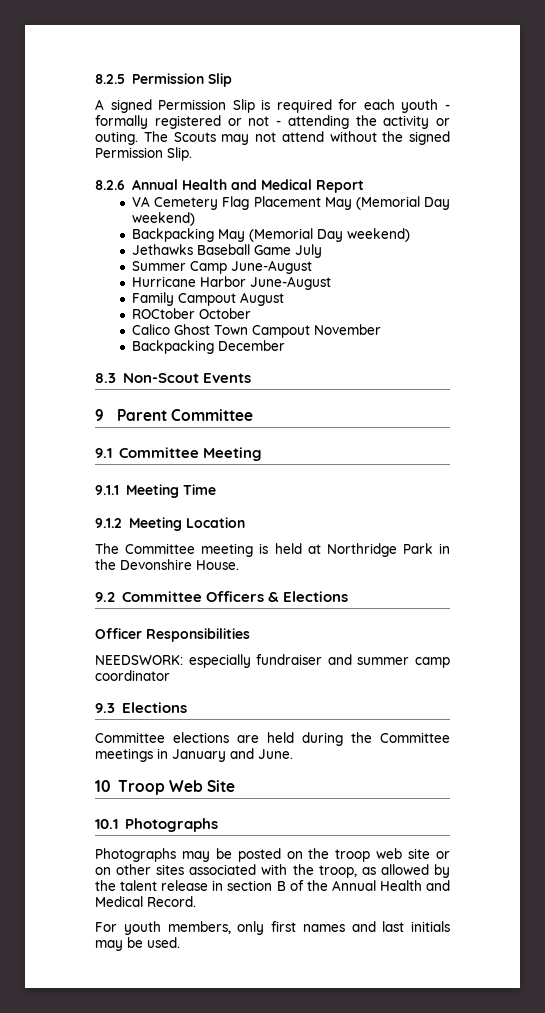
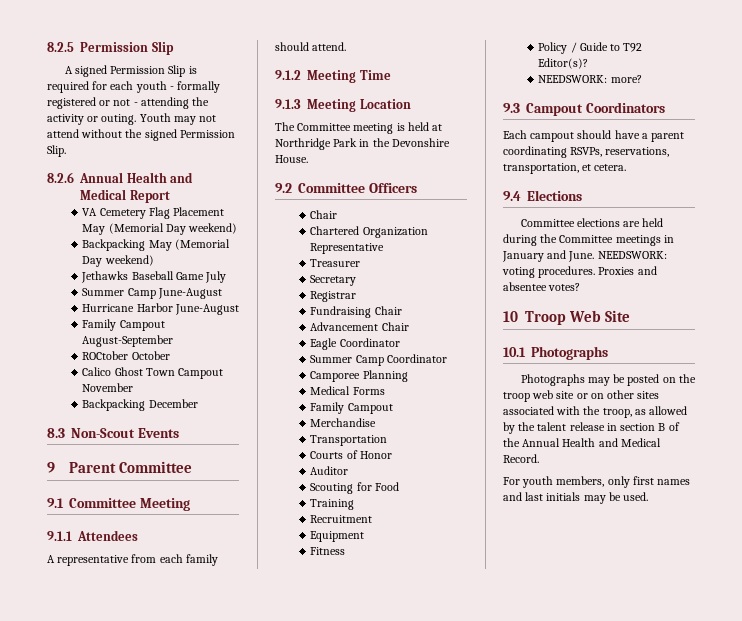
- The Scouts may not attend without the signed Permission Slip.
+ Youth may not attend without the signed Permission Slip.
- Family Campout August
+ Family Campout August-September
- 9.1.1 Meeting Time
+ 9.1.1 Attendees
+ A representative from each family should attend.
+ 9.1.2 Meeting Time
- 9.1.2 Meeting Location
+ 9.1.3 Meeting Location
- 9.2 Committee Officers & Elections
- Officer Responsibilities
- NEEDSWORK: especially fundraiser and summer camp coordinator
- 9.3 Elections
+ 9.2 Committee Officers
+ Chair
+ Chartered Organization Representative
+ Treasurer
+ Secretary
+ Registrar
+ Fundraising Chair
+ Advancement Chair
+ Eagle Coordinator
+ Summer Camp Coordinator
+ Camporee Planning
+ Medical Forms
+ Family Campout
+ Merchandise
+ Transportation
+ Courts of Honor
+ Auditor
+ Scouting for Food
+ Training
+ Recruitment
+ Equipment
+ Fitness
+ Policy / Guide to T92 Editor(s)?
+ NEEDSWORK: more?
+ 9.3 Campout Coordinators
+ Each campout should have a parent coordinating RSVPs, reservations, transportation, et cetera.
+ 9.4 Elections
+ NEEDSWORK: voting procedures. Proxies and absentee votes?

